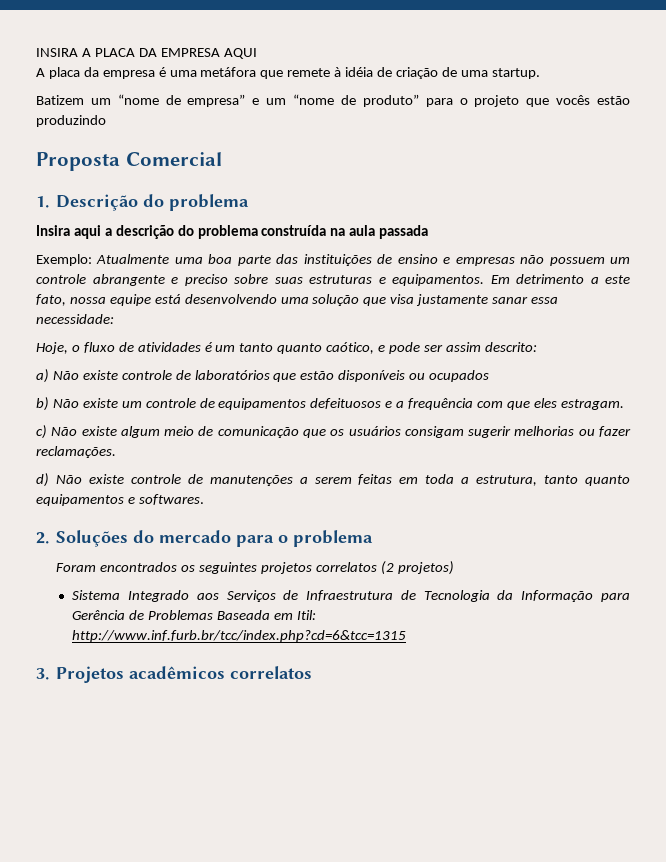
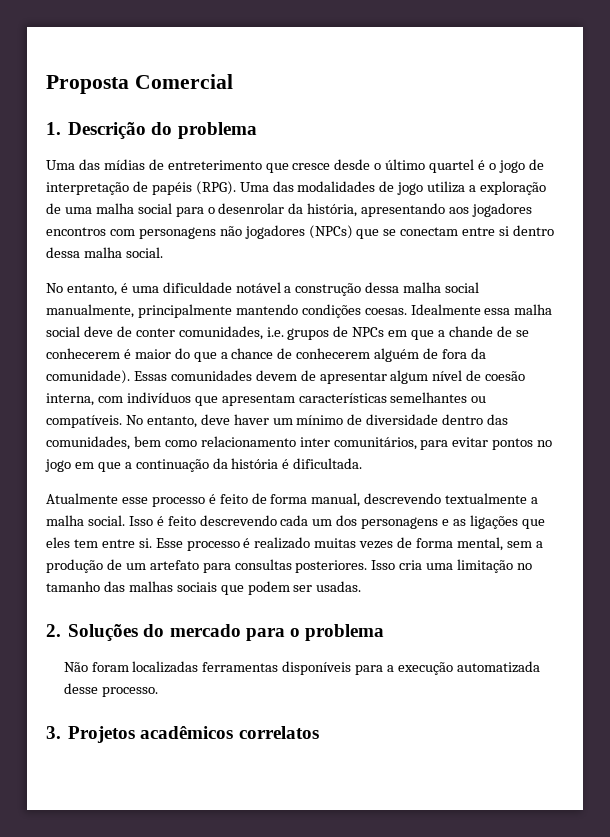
- INSIRA A PLACA DA EMPRESA AQUI
- A placa da empresa é uma metáfora que remete à idéia de criação de uma startup.
- Batizem um “nome de empresa” e um “nome de produto” para o projeto que vocês estão produzindo
- Insira aqui a descrição do problema construída na aula passada
- Exemplo: Atualmente uma boa parte das instituições de ensino e empresas não possuem um controle abrangente e preciso sobre suas estruturas e equipamentos. Em detrimento a este fato, nossa equipe está desenvolvendo uma solução que visa justamente sanar essa necessidade:
- Hoje, o fluxo de atividades é um tanto quanto caótico, e pode ser assim descrito:
- a) Não existe controle de laboratórios que estão disponíveis ou ocupados
- b) Não existe um controle de equipamentos defeituosos e a frequência com que eles estragam.
- c) Não existe algum meio de comunicação que os usuários consigam sugerir melhorias ou fazer reclamações.
- d) Não existe controle de manutenções a serem feitas em toda a estrutura, tanto quanto equipamentos e softwares.
+ Uma das mídias de entreterimento que cresce desde o último quartel é o jogo de interpretação de papéis (RPG). Uma das modalidades de jogo utiliza a exploração de uma malha social para o desenrolar da história, apresentando aos jogadores encontros com personagens não jogadores (NPCs) que se conectam entre si dentro dessa malha social.
+ No entanto, é uma dificuldade notável a construção dessa malha social manualmente, principalmente mantendo condições coesas. Idealmente essa malha social deve de conter comunidades, i.e. grupos de NPCs em que a chande de se conhecerem é maior do que a chance de conhecerem alguém de fora da comunidade). Essas comunidades devem de apresentar algum nível de coesão interna, com indivíduos que apresentam características semelhantes ou compatíveis. No entanto, deve haver um mínimo de diversidade dentro das comunidades, bem como relacionamento inter comunitários, para evitar pontos no jogo em que a continuação da história é dificultada.
+ Atualmente esse processo é feito de forma manual, descrevendo textualmente a malha social. Isso é feito descrevendo cada um dos personagens e as ligações que eles tem entre si. Esse processo é realizado muitas vezes de forma mental, sem a produção de um artefato para consultas posteriores. Isso cria uma limitação no tamanho das malhas sociais que podem ser usadas.
- Foram encontrados os seguintes projetos correlatos (2 projetos)
- Sistema Integrado aos Serviços de Infraestrutura de Tecnologia da Informação para Gerência de Problemas Baseada em Itil: http://www.inf.furb.br/tcc/index.php?cd=6&tcc=1315
+ Não foram localizadas ferramentas disponíveis para a execução automatizada desse processo.

